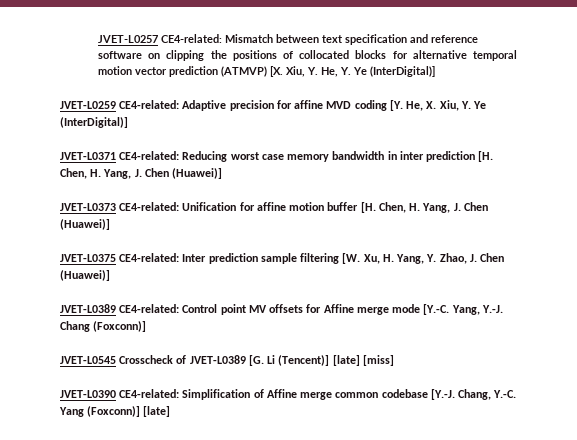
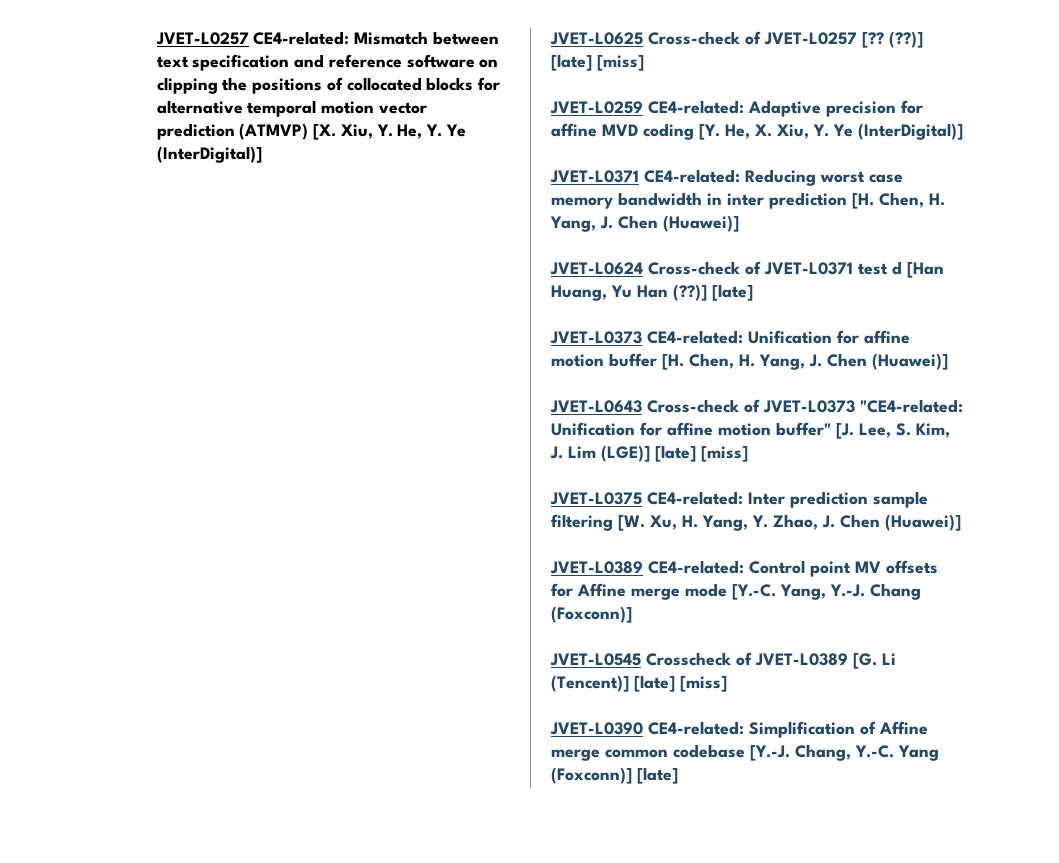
+ JVET-L0625 Cross-check of JVET-L0257 [?? (??)] [late] [miss]
+ JVET-L0624 Cross-check of JVET-L0371 test d [Han Huang, Yu Han (??)] [late]
+ JVET-L0643 Cross-check of JVET-L0373 "CE4-related: Unification for affine motion buffer" [J. Lee, S. Kim, J. Lim (LGE)] [late] [miss]

